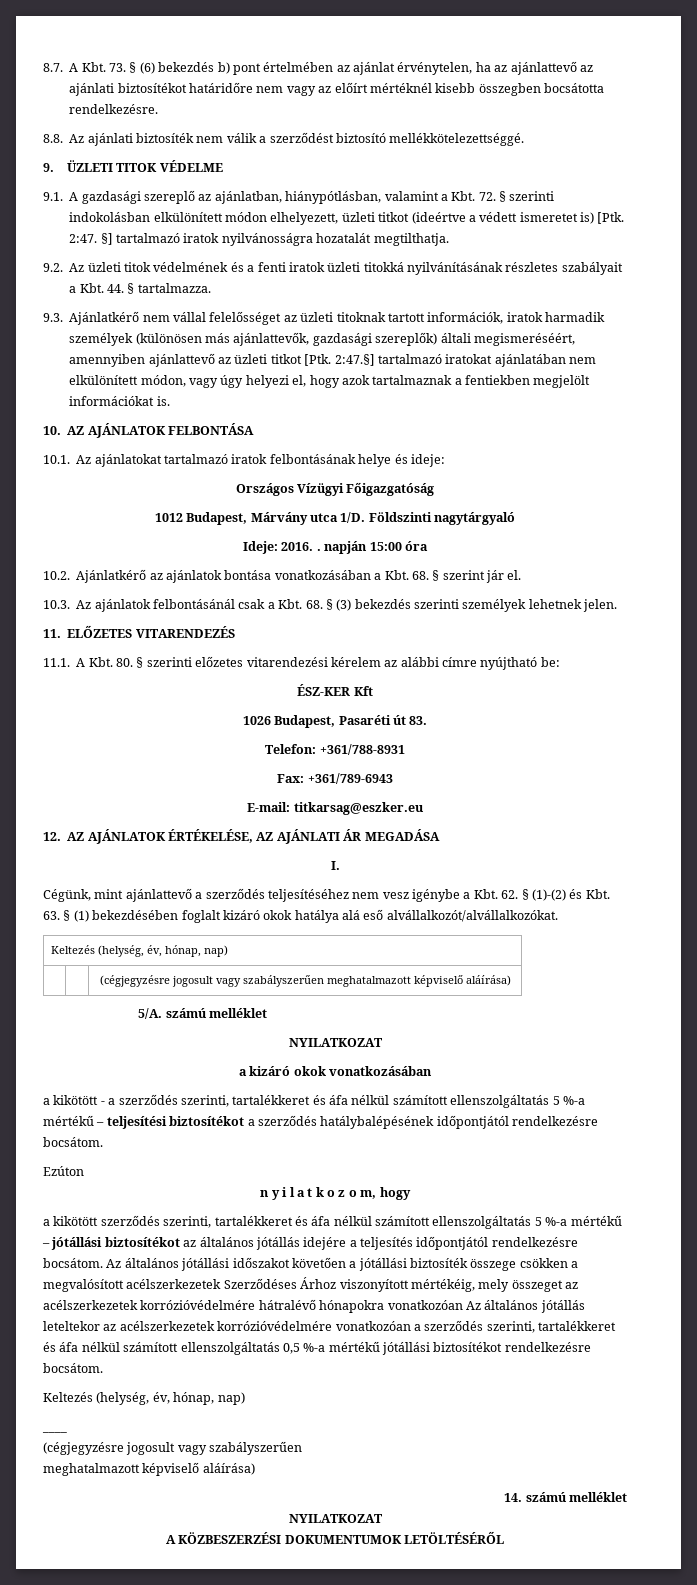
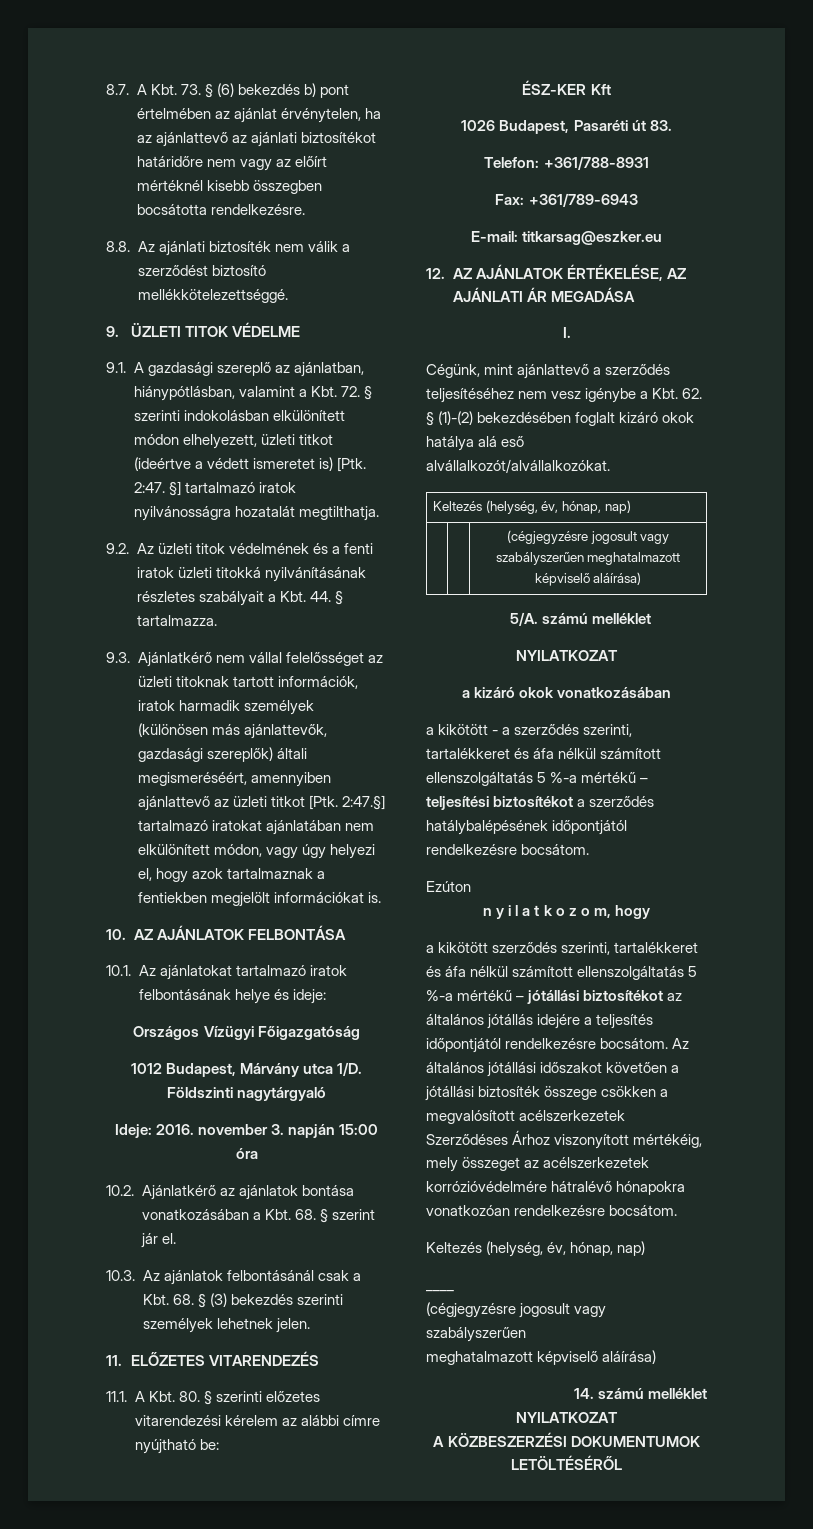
- Ideje: 2016. . napján 15:00 óra
+ Ideje: 2016. november 3. napján 15:00 óra
- Cégünk, mint ajánlattevő a szerződés teljesítéséhez nem vesz igénybe a Kbt. 62. § (1)-(2) és Kbt. 63. § (1) bekezdésében foglalt kizáró okok hatálya alá eső alvállalkozót/alvállalkozókat.
+ Cégünk, mint ajánlattevő a szerződés teljesítéséhez nem vesz igénybe a Kbt. 62. § (1)-(2) bekezdésében foglalt kizáró okok hatálya alá eső alvállalkozót/alvállalkozókat.
- Az általános jótállási időszakot követően a jótállási biztosíték összege csökken a megvalósított acélszerkezetek Szerződéses Árhoz viszonyított mértékéig, mely összeget az acélszerkezetek korrózióvédelmére hátralévő hónapokra vonatkozóan Az általános jótállás leteltekor az acélszerkezetek korrózióvédelmére vonatkozóan a szerződés szerinti, tartalékkeret és áfa nélkül számított ellenszolgáltatás 0,5 %-a mértékű jótállási biztosítékot rendelkezésre bocsátom.
+ Az általános jótállási időszakot követően a jótállási biztosíték összege csökken a megvalósított acélszerkezetek Szerződéses Árhoz viszonyított mértékéig, mely összeget az acélszerkezetek korrózióvédelmére hátralévő hónapokra vonatkozóan rendelkezésre bocsátom.

